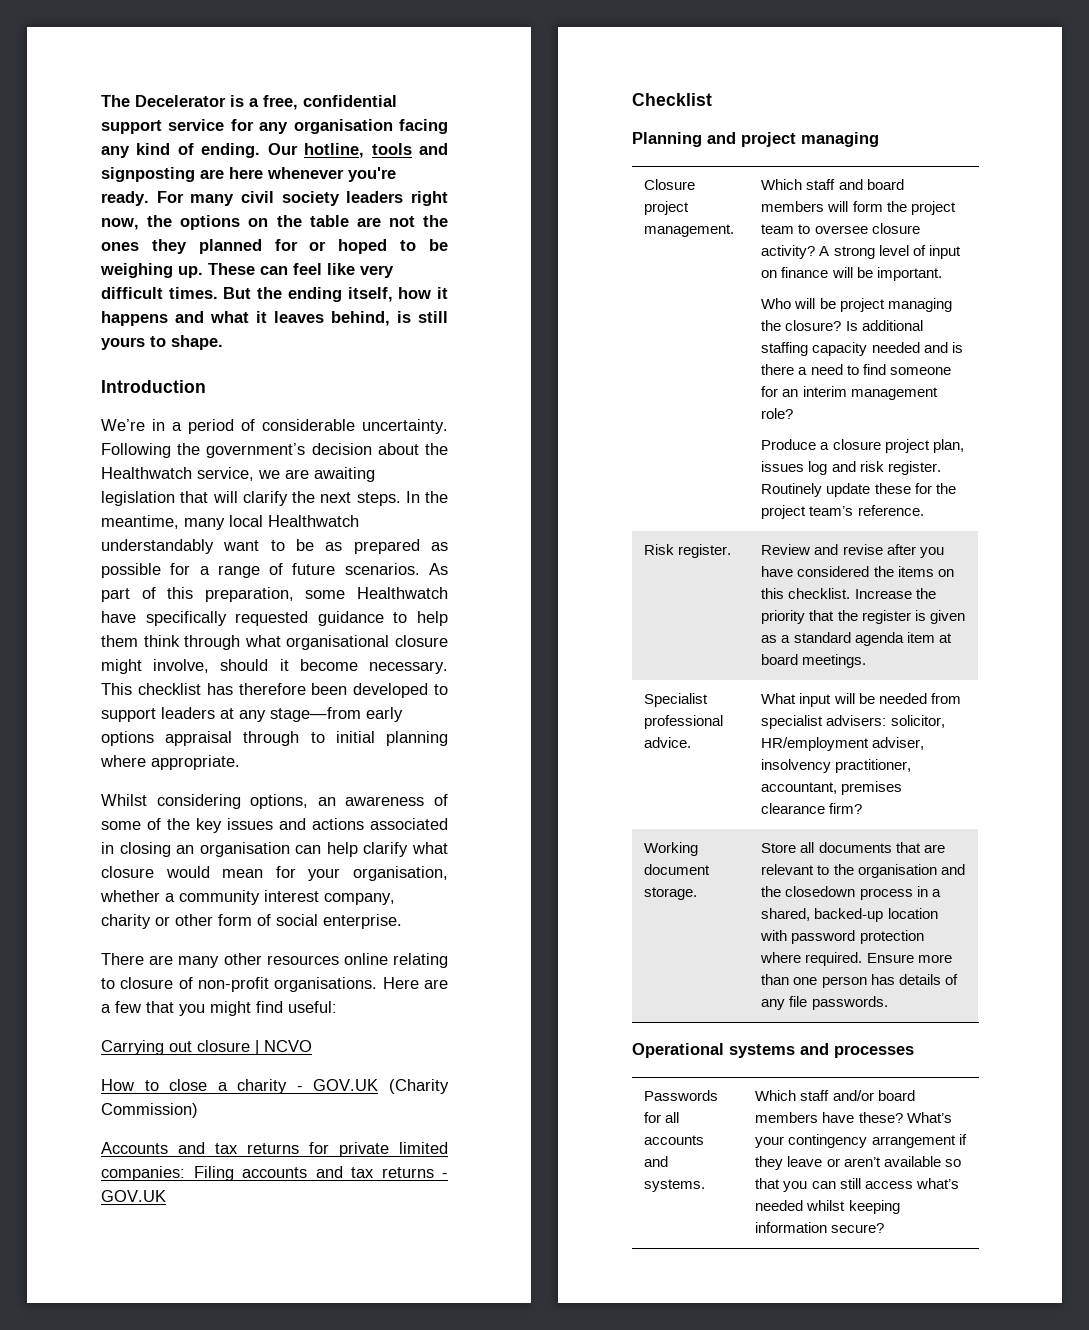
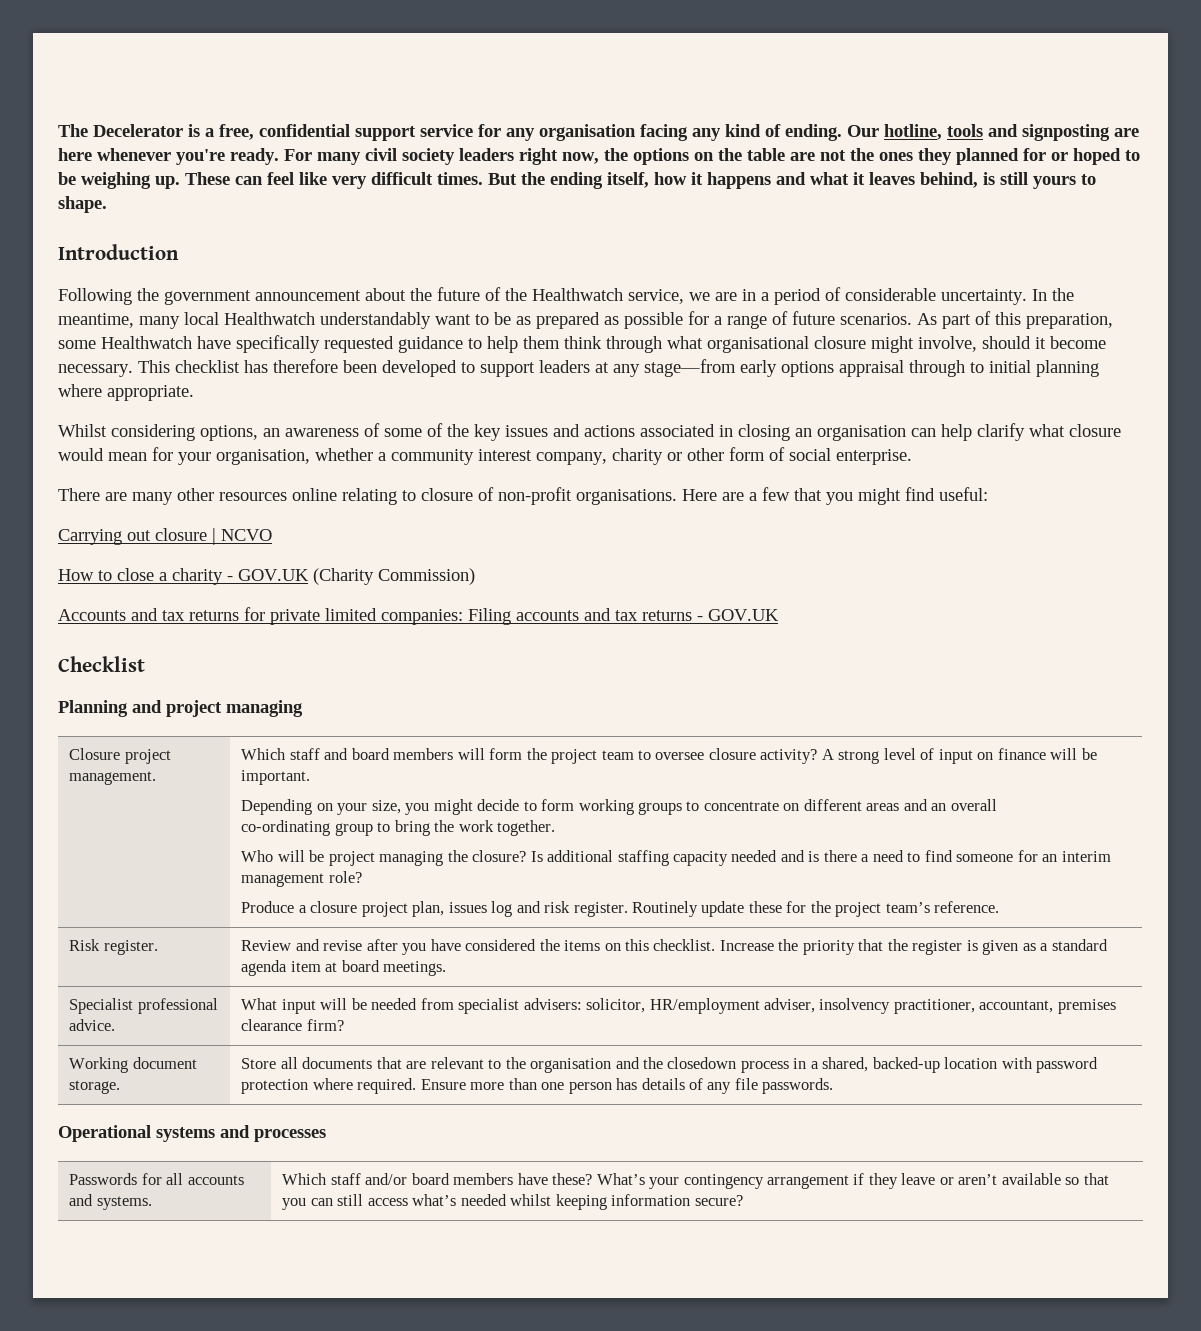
- We’re in a period of considerable uncertainty.
+ Following the government announcement about the future of the Healthwatch service, we are in a period of considerable uncertainty.
- Following the government’s decision about the Healthwatch service, we are awaiting legislation that will clarify the next steps.
+ Depending on your size, you might decide to form working groups to concentrate on different areas and an overall
+ co-ordinating group to bring the work together.

